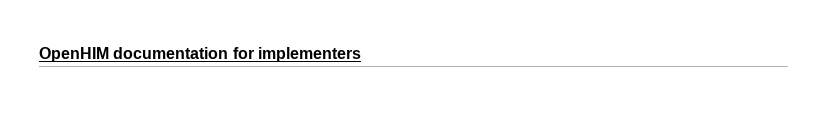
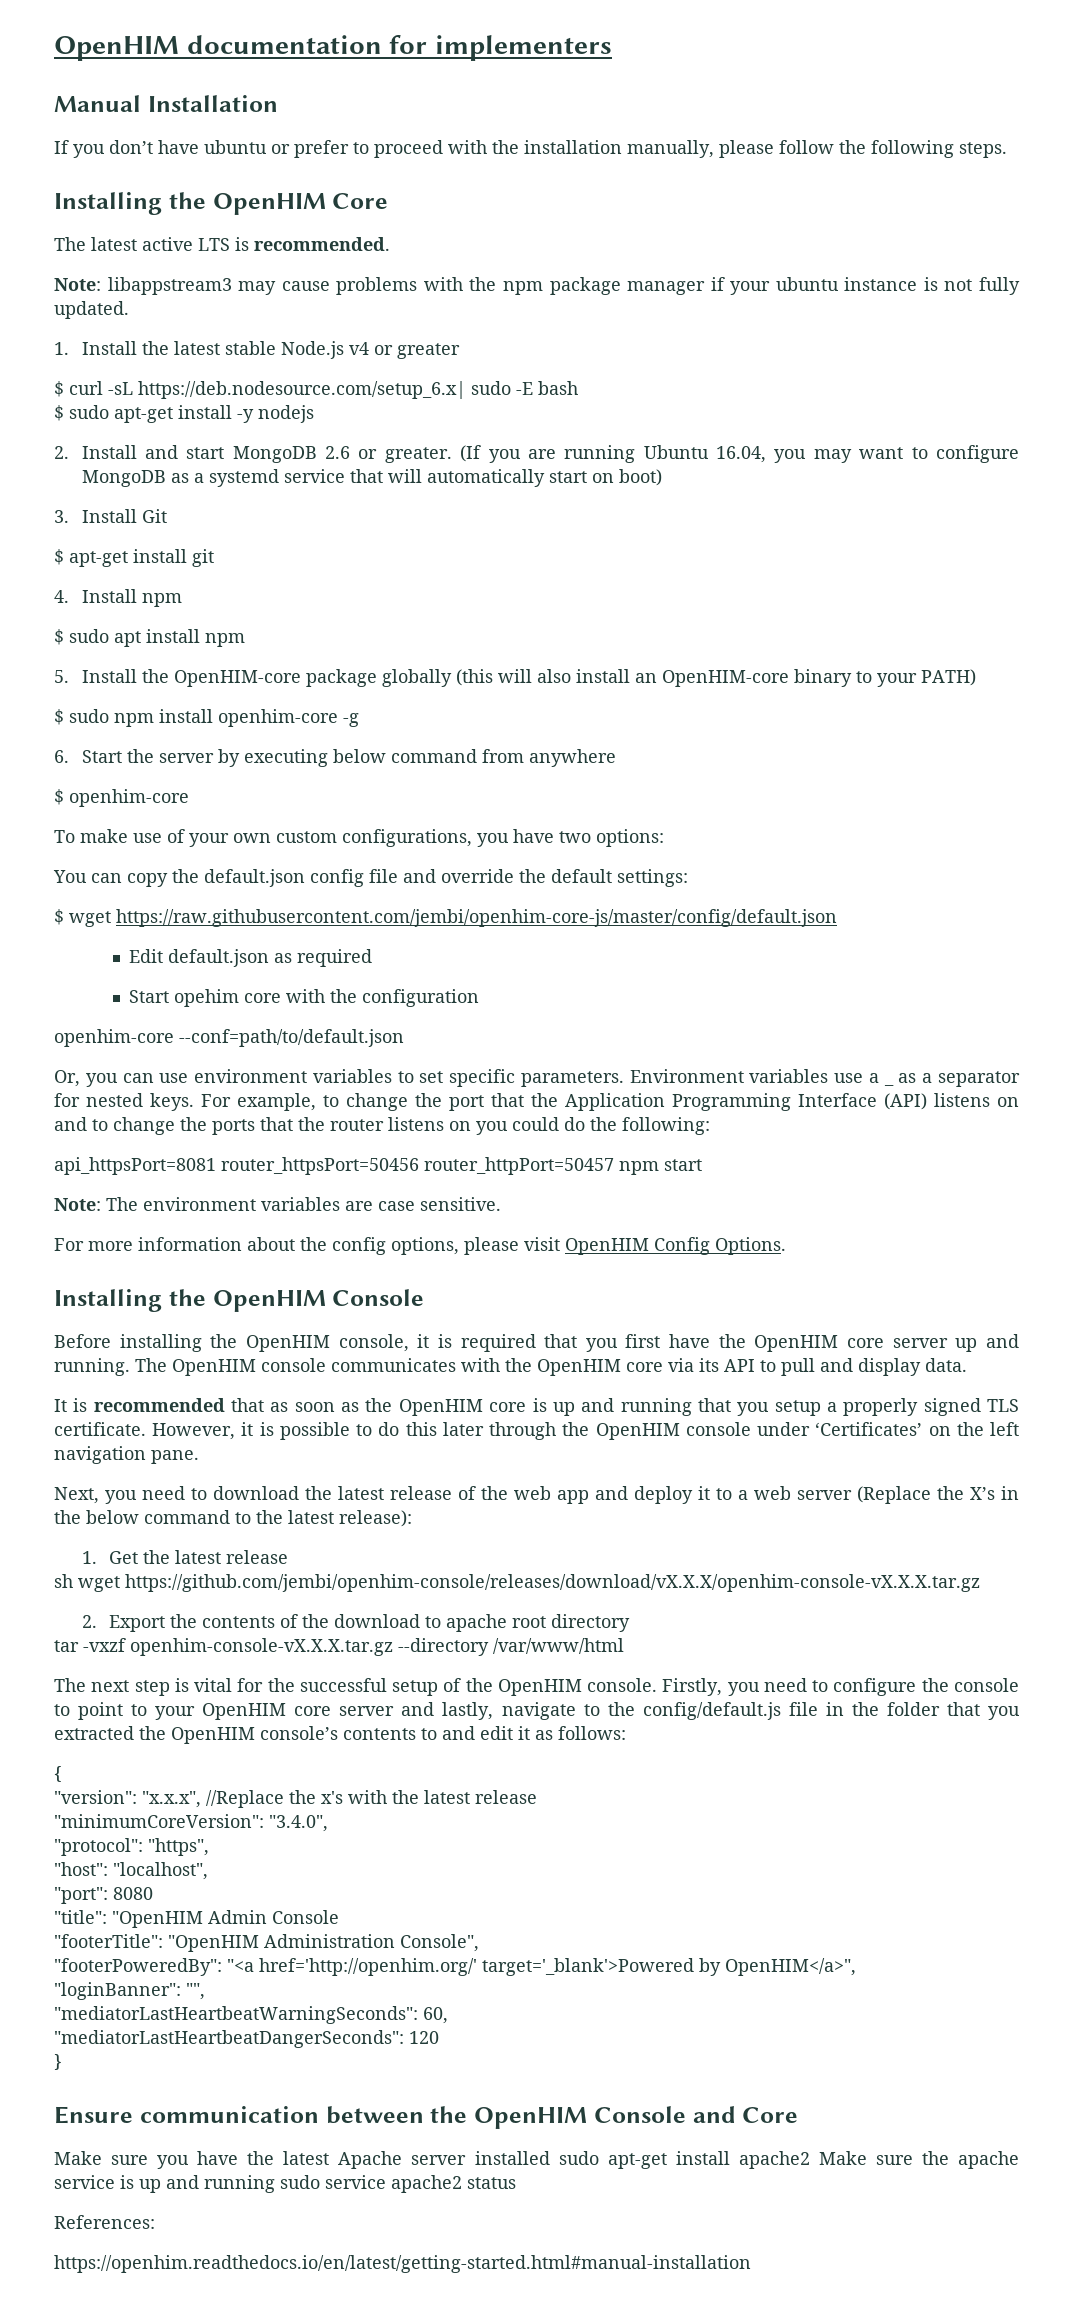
+ Manual Installation
+ If you don’t have ubuntu or prefer to proceed with the installation manually, please follow the following steps.
+ Installing the OpenHIM Core
+ The latest active LTS is recommended.
+ Note: libappstream3 may cause problems with the npm package manager if your ubuntu instance is not fully updated.
+ 1. Install the latest stable Node.js v4 or greater
+ $ curl -sL https://deb.nodesource.com/setup_6.x| sudo -E bash
+ $ sudo apt-get install -y nodejs
+ 2. Install and start MongoDB 2.6 or greater. (If you are running Ubuntu 16.04, you may want to configure MongoDB as a systemd service that will automatically start on boot)
+ 3. Install Git
+ $ apt-get install git
+ 4. Install npm
+ $ sudo apt install npm
+ 5. Install the OpenHIM-core package globally (this will also install an OpenHIM-core binary to your PATH)
+ $ sudo npm install openhim-core -g
+ 6. Start the server by executing below command from anywhere
+ $ openhim-core
+ To make use of your own custom configurations, you have two options:
+ You can copy the default.json config file and override the default settings:
+ $ wget https://raw.githubusercontent.com/jembi/openhim-core-js/master/config/default.json
+ Edit default.json as required
+ Start opehim core with the configuration
+ openhim-core --conf=path/to/default.json
+ Or, you can use environment variables to set specific parameters. Environment variables use a _ as a separator for nested keys. For example, to change the port that the Application Programming Interface (API) listens on and to change the ports that the router listens on you could do the following:
+ api_httpsPort=8081 router_httpsPort=50456 router_httpPort=50457 npm start
+ Note: The environment variables are case sensitive.
+ For more information about the config options, please visit OpenHIM Config Options.
+ Installing the OpenHIM Console
+ Before installing the OpenHIM console, it is required that you first have the OpenHIM core server up and running. The OpenHIM console communicates with the OpenHIM core via its API to pull and display data.
+ It is recommended that as soon as the OpenHIM core is up and running that you setup a properly signed TLS certificate. However, it is possible to do this later through the OpenHIM console under ‘Certificates’ on the left navigation pane.
+ Next, you need to download the latest release of the web app and deploy it to a web server (Replace the X’s in the below command to the latest release):
+ 1. Get the latest release
+ sh wget https://github.com/jembi/openhim-console/releases/download/vX.X.X/openhim-console-vX.X.X.tar.gz
+ 2. Export the contents of the download to apache root directory
+ tar -vxzf openhim-console-vX.X.X.tar.gz --directory /var/www/html
+ The next step is vital for the successful setup of the OpenHIM console. Firstly, you need to configure the console to point to your OpenHIM core server and lastly, navigate to the config/default.js file in the folder that you extracted the OpenHIM console’s contents to and edit it as follows:
+ {
+ "version": "x.x.x", //Replace the x's with the latest release
+ "minimumCoreVersion": "3.4.0",
+ "protocol": "https",
+ "host": "localhost",
+ "port": 8080
+ "title": "OpenHIM Admin Console
+ "footerTitle": "OpenHIM Administration Console",
+ "footerPoweredBy": "<a href='http://openhim.org/' target='_blank'>Powered by OpenHIM</a>",
+ "loginBanner": "",
+ "mediatorLastHeartbeatWarningSeconds": 60,
+ "mediatorLastHeartbeatDangerSeconds": 120
+ }
+ Ensure communication between the OpenHIM Console and Core
+ Make sure you have the latest Apache server installed sudo apt-get install apache2 Make sure the apache service is up and running sudo service apache2 status
+ References:
+ https://openhim.readthedocs.io/en/latest/getting-started.html#manual-installation

